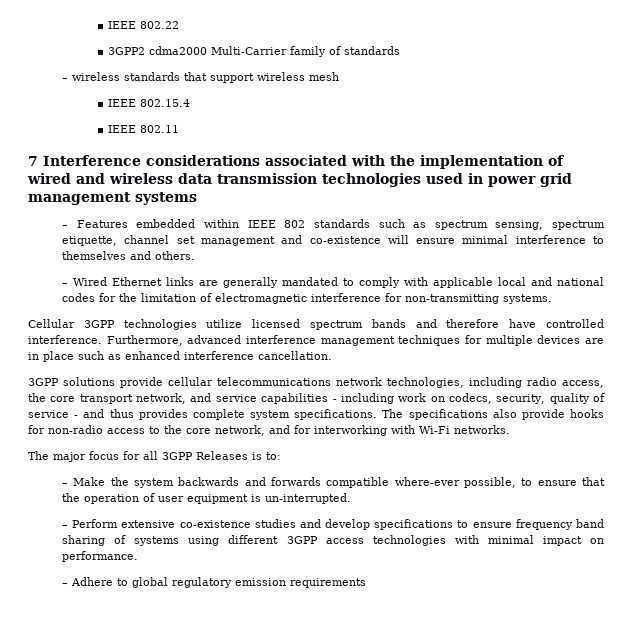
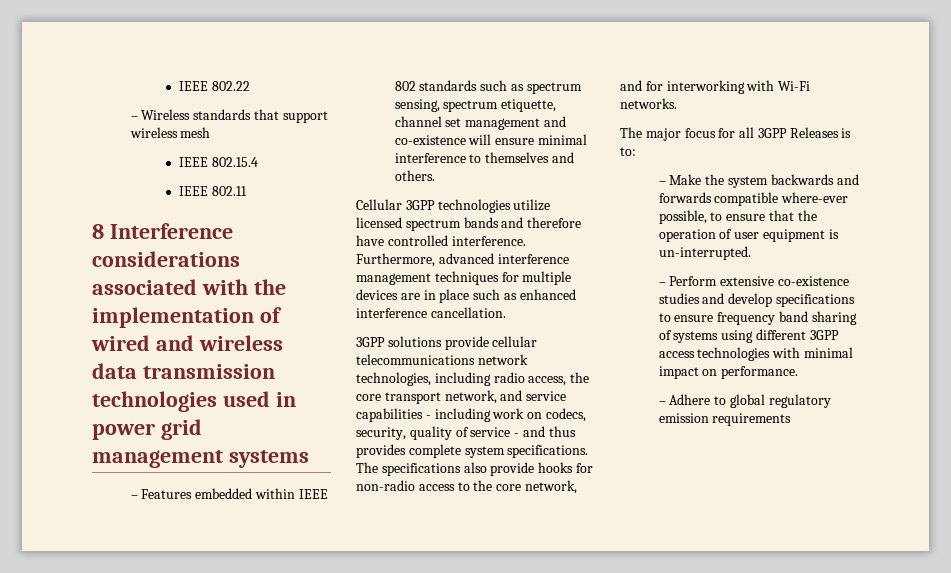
- 3GPP2 cdma2000 Multi-Carrier family of standards
- – wireless standards that support wireless mesh
+ – Wireless standards that support wireless mesh
- 7 Interference considerations associated with the implementation of wired and wireless data transmission technologies used in power grid management systems
+ 8 Interference considerations associated with the implementation of wired and wireless data transmission technologies used in power grid management systems
- – Wired Ethernet links are generally mandated to comply with applicable local and national codes for the limitation of electromagnetic interference for non-transmitting systems.

